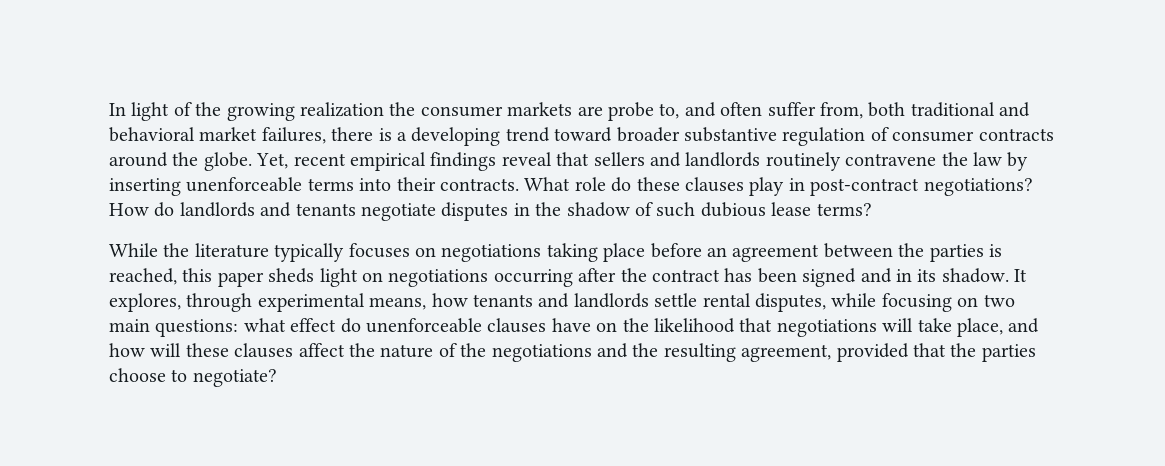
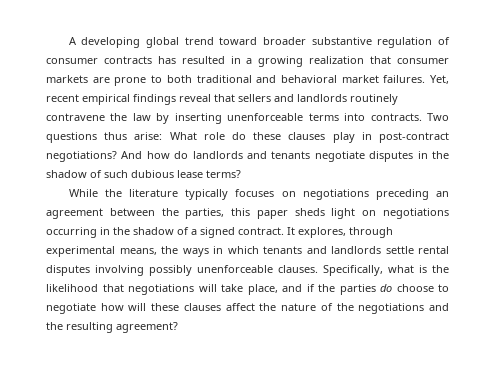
- In light of the growing realization the consumer markets are probe to, and often suffer from, both traditional and behavioral market failures, there is a developing trend toward broader substantive regulation of consumer contracts around the globe.
+ A developing global trend toward broader substantive regulation of consumer contracts has resulted in a growing realization that consumer markets are prone to both traditional and behavioral market failures.
- Yet, recent empirical findings reveal that sellers and landlords routinely contravene the law by inserting unenforceable terms into their contracts. What role do these clauses play in post-contract negotiations?
+ Yet, recent empirical findings reveal that sellers and landlords routinely contravene the law by inserting unenforceable terms into contracts. Two questions thus arise: What role do these clauses play in post-contract negotiations?
- How do landlords and tenants negotiate disputes in the shadow of such dubious lease terms?
+ And how do landlords and tenants negotiate disputes in the shadow of such dubious lease terms?
- While the literature typically focuses on negotiations taking place before an agreement between the parties is reached, this paper sheds light on negotiations occurring after the contract has been signed and in its shadow.
+ While the literature typically focuses on negotiations preceding an agreement between the parties, this paper sheds light on negotiations occurring in the shadow of a signed contract.
- It explores, through experimental means, how tenants and landlords settle rental disputes, while focusing on two main questions: what effect do unenforceable clauses have on the likelihood that negotiations will take place, and how will these clauses affect the nature of the negotiations and the resulting agreement, provided that the parties choose to negotiate?
+ It explores, through experimental means, the ways in which tenants and landlords settle rental disputes involving possibly unenforceable clauses. Specifically, what is the likelihood that negotiations will take place, and if the parties do choose to negotiate how will these clauses affect the nature of the negotiations and the resulting agreement?

